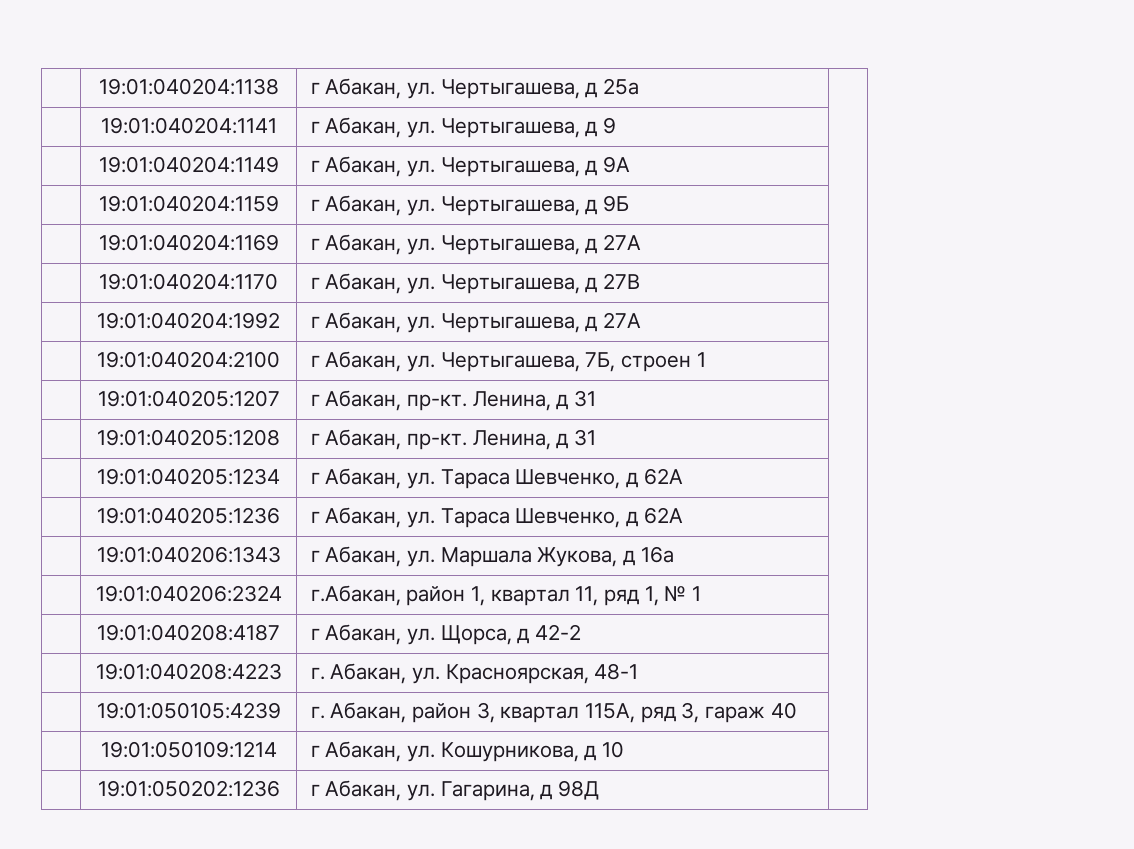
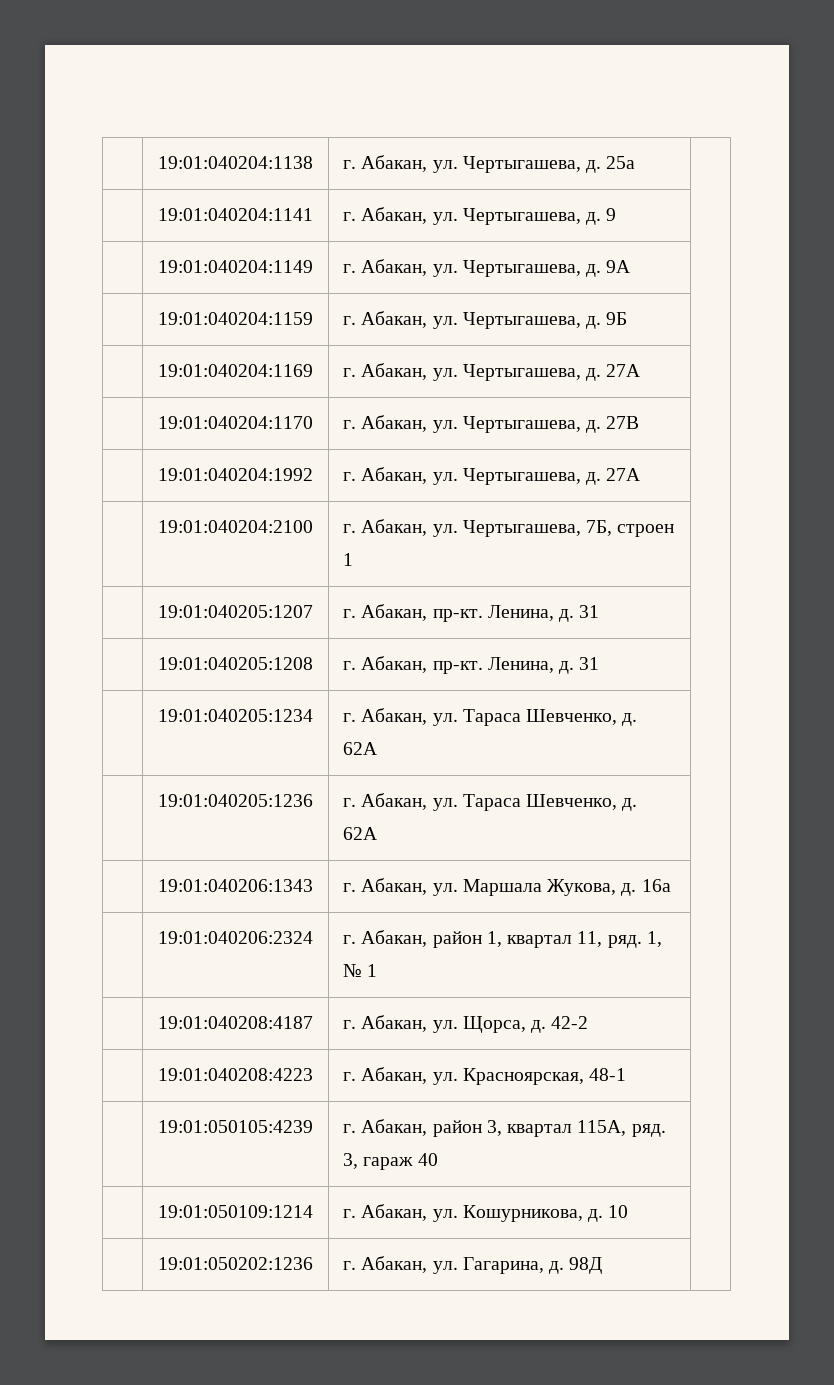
- | 19:01:040204:1138 | г Абакан, ул. Чертыгашева, д 25а |
+ | 19:01:040204:1138 | г. Абакан, ул. Чертыгашева, д. 25а |
- | 19:01:040204:1141 | г Абакан, ул. Чертыгашева, д 9 |
+ | 19:01:040204:1141 | г. Абакан, ул. Чертыгашева, д. 9 |
- | 19:01:040204:1149 | г Абакан, ул. Чертыгашева, д 9А |
+ | 19:01:040204:1149 | г. Абакан, ул. Чертыгашева, д. 9А |
- | 19:01:040204:1159 | г Абакан, ул. Чертыгашева, д 9Б |
+ | 19:01:040204:1159 | г. Абакан, ул. Чертыгашева, д. 9Б |
- | 19:01:040204:1169 | г Абакан, ул. Чертыгашева, д 27А |
+ | 19:01:040204:1169 | г. Абакан, ул. Чертыгашева, д. 27А |
- | 19:01:040204:1170 | г Абакан, ул. Чертыгашева, д 27В |
+ | 19:01:040204:1170 | г. Абакан, ул. Чертыгашева, д. 27В |
- | 19:01:040204:1992 | г Абакан, ул. Чертыгашева, д 27А |
+ | 19:01:040204:1992 | г. Абакан, ул. Чертыгашева, д. 27А |
- | 19:01:040204:2100 | г Абакан, ул. Чертыгашева, 7Б, строен 1 |
+ | 19:01:040204:2100 | г. Абакан, ул. Чертыгашева, 7Б, строен 1 |
- | 19:01:040205:1207 | г Абакан, пр-кт. Ленина, д 31 |
+ | 19:01:040205:1207 | г. Абакан, пр-кт. Ленина, д. 31 |
- | 19:01:040205:1208 | г Абакан, пр-кт. Ленина, д 31 |
+ | 19:01:040205:1208 | г. Абакан, пр-кт. Ленина, д. 31 |
- | 19:01:040205:1234 | г Абакан, ул. Тараса Шевченко, д 62А |
+ | 19:01:040205:1234 | г. Абакан, ул. Тараса Шевченко, д. 62А |
- | 19:01:040205:1236 | г Абакан, ул. Тараса Шевченко, д 62А |
+ | 19:01:040205:1236 | г. Абакан, ул. Тараса Шевченко, д. 62А |
- | 19:01:040206:1343 | г Абакан, ул. Маршала Жукова, д 16а |
+ | 19:01:040206:1343 | г. Абакан, ул. Маршала Жукова, д. 16а |
- | 19:01:040206:2324 | г.Абакан, район 1, квартал 11, ряд 1, № 1 |
+ | 19:01:040206:2324 | г. Абакан, район 1, квартал 11, ряд. 1, № 1 |
- | 19:01:040208:4187 | г Абакан, ул. Щорса, д 42-2 |
+ | 19:01:040208:4187 | г. Абакан, ул. Щорса, д. 42-2 |
- | 19:01:050105:4239 | г. Абакан, район 3, квартал 115А, ряд 3, гараж 40 |
+ | 19:01:050105:4239 | г. Абакан, район 3, квартал 115А, ряд. 3, гараж 40 |
- | 19:01:050109:1214 | г Абакан, ул. Кошурникова, д 10 |
+ | 19:01:050109:1214 | г. Абакан, ул. Кошурникова, д. 10 |
- | 19:01:050202:1236 | г Абакан, ул. Гагарина, д 98Д |
+ | 19:01:050202:1236 | г. Абакан, ул. Гагарина, д. 98Д |

